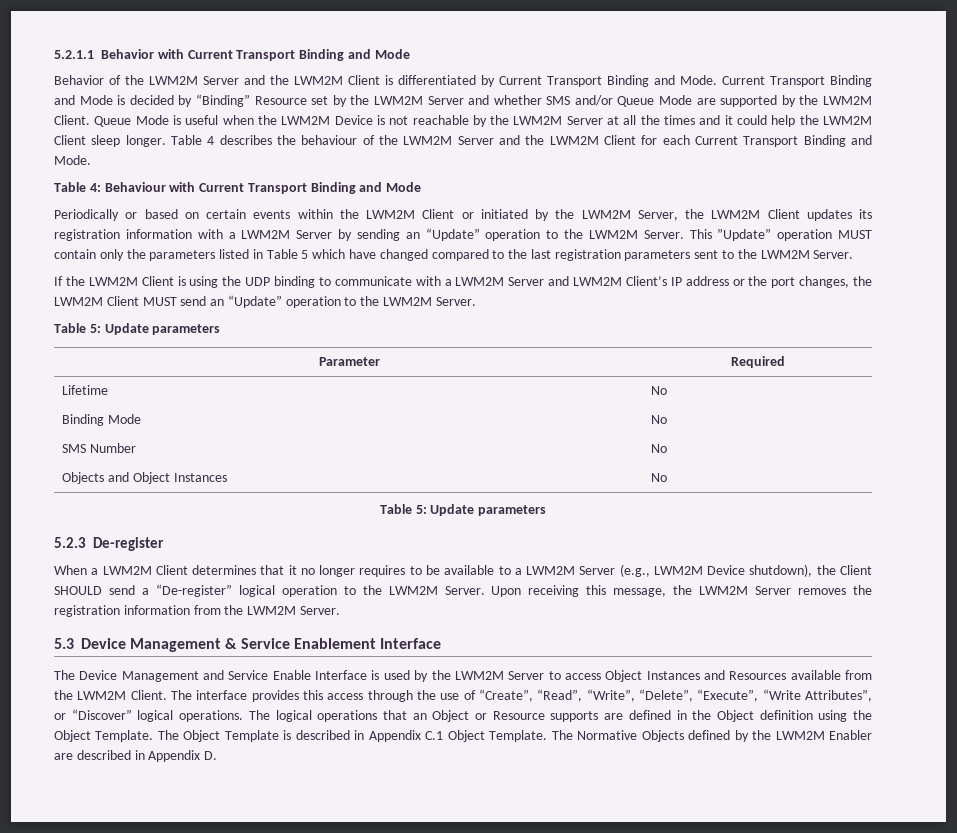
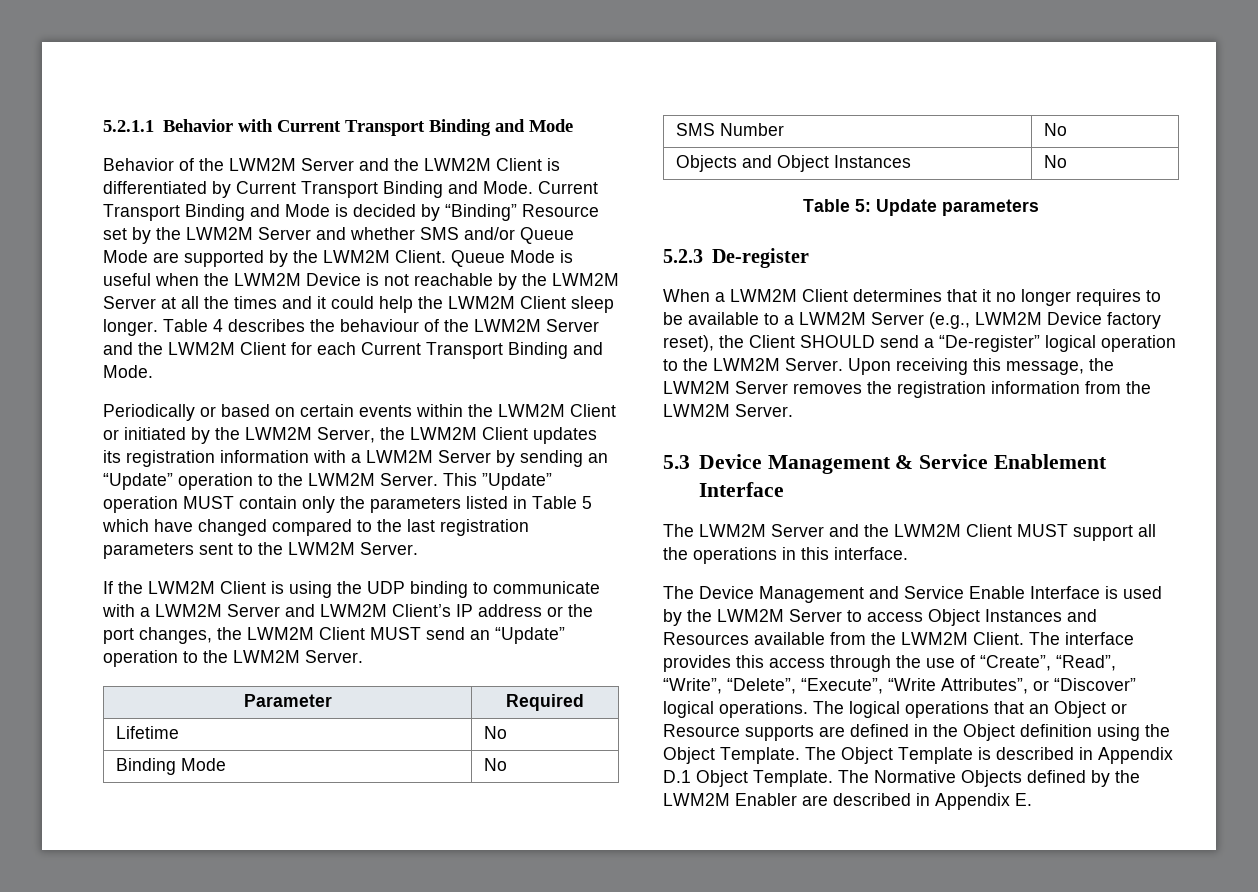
- Table 4: Behaviour with Current Transport Binding and Mode
  If the LWM2M Client is using the UDP binding to communicate with a LWM2M Server and LWM2M Client’s IP address or the port changes, the LWM2M Client MUST send an “Update” operation to the LWM2M Server.
- Table 5: Update parameters
- When a LWM2M Client determines that it no longer requires to be available to a LWM2M Server (e.g., LWM2M Device shutdown), the Client SHOULD send a “De-register” logical operation to the LWM2M Server.
+ When a LWM2M Client determines that it no longer requires to be available to a LWM2M Server (e.g., LWM2M Device factory reset), the Client SHOULD send a “De-register” logical operation to the LWM2M Server.
+ The LWM2M Server and the LWM2M Client MUST support all the operations in this interface.
- The Object Template is described in Appendix C.1 Object Template.
+ The Object Template is described in Appendix D.1 Object Template.
- The Normative Objects defined by the LWM2M Enabler are described in Appendix D.
+ The Normative Objects defined by the LWM2M Enabler are described in Appendix E.

